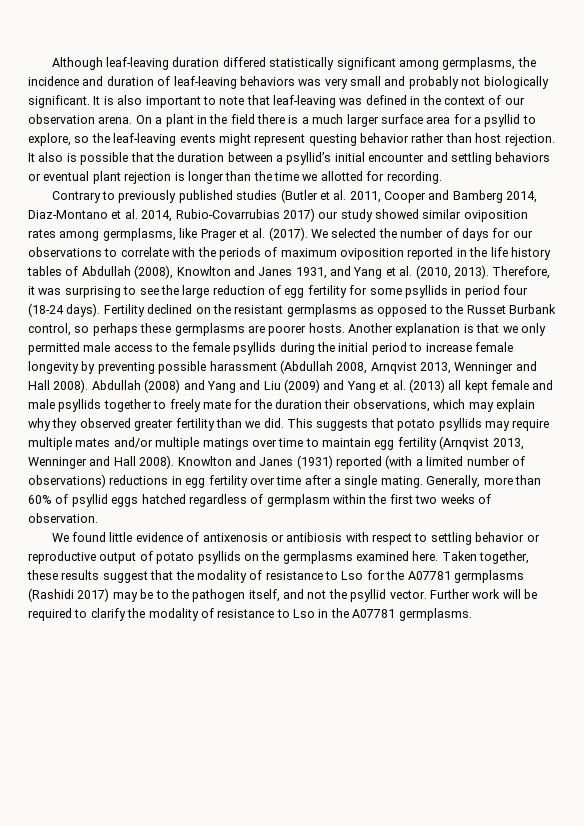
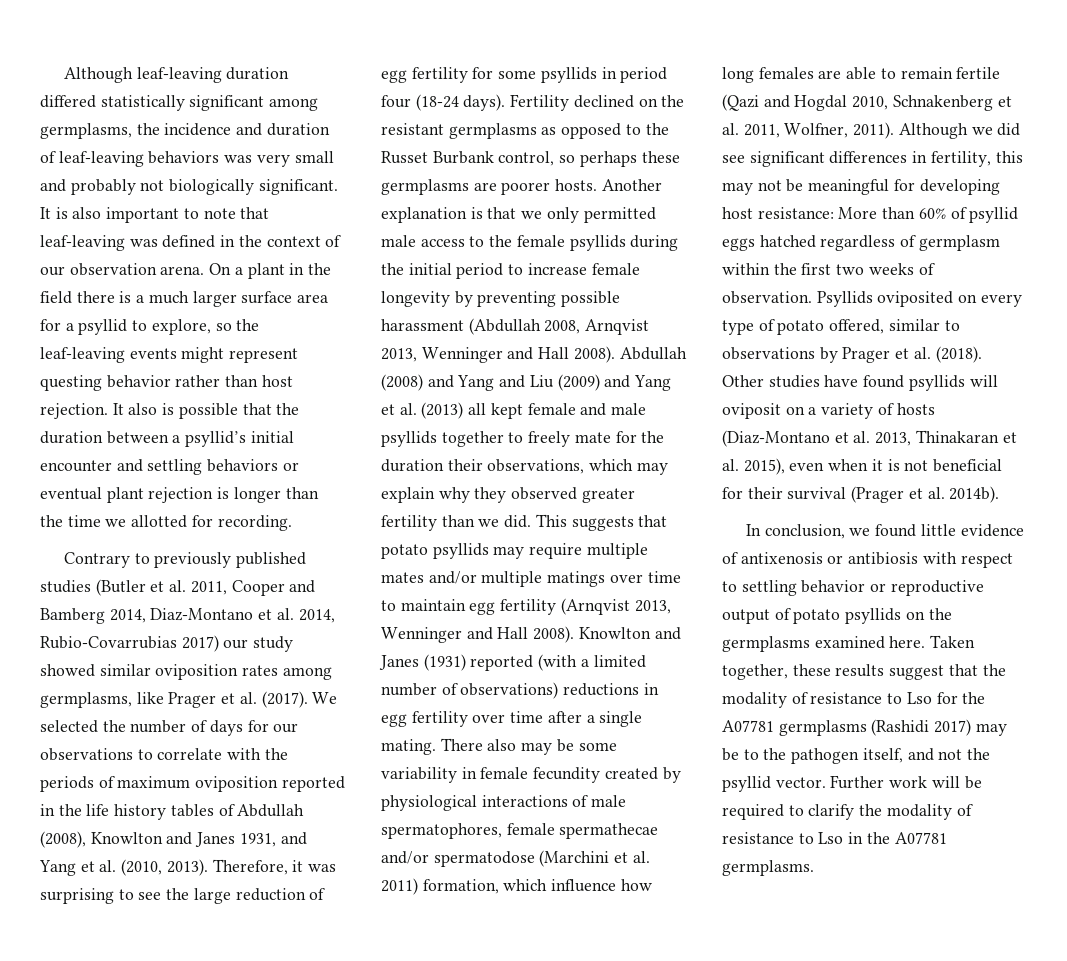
- Generally, more than 60% of psyllid eggs hatched regardless of germplasm within the first two weeks of observation.
- We found little evidence of antixenosis or antibiosis with respect to settling behavior or reproductive output of potato psyllids on the germplasms examined here.
+ There also may be some variability in female fecundity created by physiological interactions of male spermatophores, female spermathecae and/or spermatodose (Marchini et al. 2011) formation, which influence how long females are able to remain fertile (Qazi and Hogdal 2010, Schnakenberg et al. 2011, Wolfner, 2011). Although we did see significant differences in fertility, this may not be meaningful for developing host resistance: More than 60% of psyllid eggs hatched regardless of germplasm within the first two weeks of observation. Psyllids oviposited on every type of potato offered, similar to observations by Prager et al. (2018). Other studies have found psyllids will oviposit on a variety of hosts (Diaz-Montano et al. 2013, Thinakaran et al. 2015), even when it is not beneficial for their survival (Prager et al. 2014b).
+ In conclusion, we found little evidence of antixenosis or antibiosis with respect to settling behavior or reproductive output of potato psyllids on the germplasms examined here.

